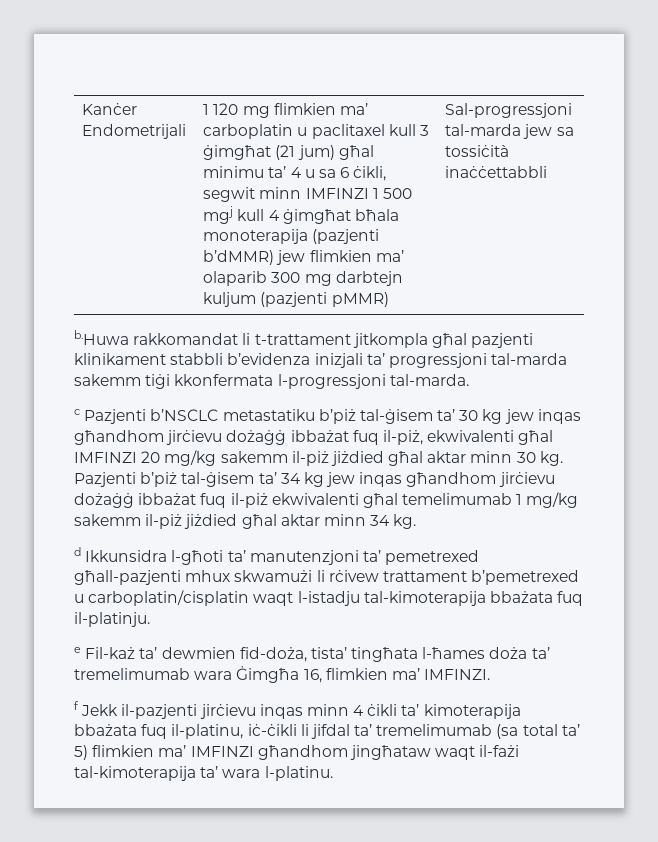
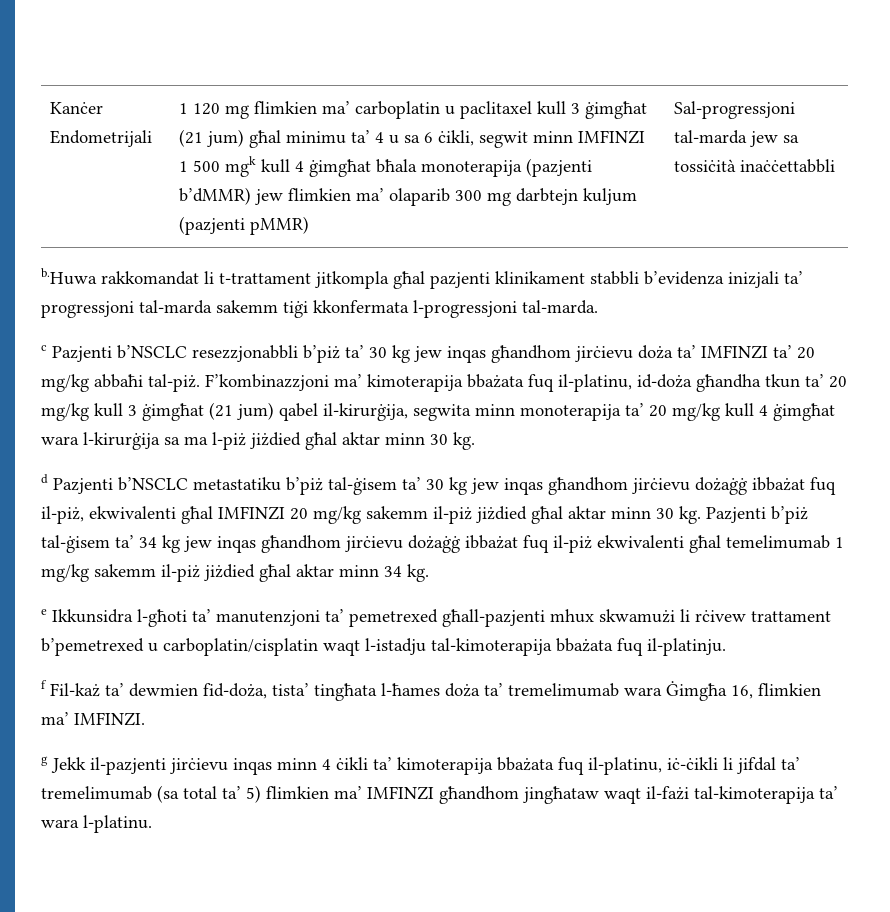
- 1 120 mg flimkien ma’ carboplatin u paclitaxel kull 3 ġimgħat (21 jum) għal minimu ta’ 4 u sa 6 ċikli, segwit minn IMFINZI 1 500 mgj kull 4 ġimgħat bħala monoterapija (pazjenti b’dMMR) jew flimkien ma’ olaparib 300 mg darbtejn kuljum (pazjenti pMMR)
+ 1 120 mg flimkien ma’ carboplatin u paclitaxel kull 3 ġimgħat (21 jum) għal minimu ta’ 4 u sa 6 ċikli, segwit minn IMFINZI 1 500 mgk kull 4 ġimgħat bħala monoterapija (pazjenti b’dMMR) jew flimkien ma’ olaparib 300 mg darbtejn kuljum (pazjenti pMMR)
- c Pazjenti b’NSCLC metastatiku b’piż tal-ġisem ta’ 30 kg jew inqas għandhom jirċievu dożaġġ ibbażat fuq il-piż, ekwivalenti għal IMFINZI 20 mg/kg sakemm il-piż jiżdied għal aktar minn 30 kg.
+ c Pazjenti b’NSCLC resezzjonabbli b’piż ta’ 30 kg jew inqas għandhom jirċievu doża ta’ IMFINZI ta’ 20 mg/kg abbaħi tal-piż. F’kombinazzjoni ma’ kimoterapija bbażata fuq il-platinu, id-doża għandha tkun ta’ 20 mg/kg kull 3 ġimgħat (21 jum) qabel il-kirurġija, segwita minn monoterapija ta’ 20 mg/kg kull 4 ġimgħat wara l-kirurġija sa ma l-piż jiżdied għal aktar minn 30 kg.
+ d Pazjenti b’NSCLC metastatiku b’piż tal-ġisem ta’ 30 kg jew inqas għandhom jirċievu dożaġġ ibbażat fuq il-piż, ekwivalenti għal IMFINZI 20 mg/kg sakemm il-piż jiżdied għal aktar minn 30 kg.
- d Ikkunsidra l-għoti ta’ manutenzjoni ta’ pemetrexed għall-pazjenti mhux skwamużi li rċivew trattament b’pemetrexed u carboplatin/cisplatin waqt l-istadju tal-kimoterapija bbażata fuq il-platinju.
+ e Ikkunsidra l-għoti ta’ manutenzjoni ta’ pemetrexed għall-pazjenti mhux skwamużi li rċivew trattament b’pemetrexed u carboplatin/cisplatin waqt l-istadju tal-kimoterapija bbażata fuq il-platinju.
- e Fil-każ ta’ dewmien fid-doża, tista’ tingħata l-ħames doża ta’ tremelimumab wara Ġimgħa 16, flimkien ma’ IMFINZI.
+ f Fil-każ ta’ dewmien fid-doża, tista’ tingħata l-ħames doża ta’ tremelimumab wara Ġimgħa 16, flimkien ma’ IMFINZI.
- f Jekk il-pazjenti jirċievu inqas minn 4 ċikli ta’ kimoterapija bbażata fuq il-platinu, iċ-ċikli li jifdal ta’ tremelimumab (sa total ta’ 5) flimkien ma’ IMFINZI għandhom jingħataw waqt il-fażi tal-kimoterapija ta’ wara l-platinu.
+ g Jekk il-pazjenti jirċievu inqas minn 4 ċikli ta’ kimoterapija bbażata fuq il-platinu, iċ-ċikli li jifdal ta’ tremelimumab (sa total ta’ 5) flimkien ma’ IMFINZI għandhom jingħataw waqt il-fażi tal-kimoterapija ta’ wara l-platinu.

